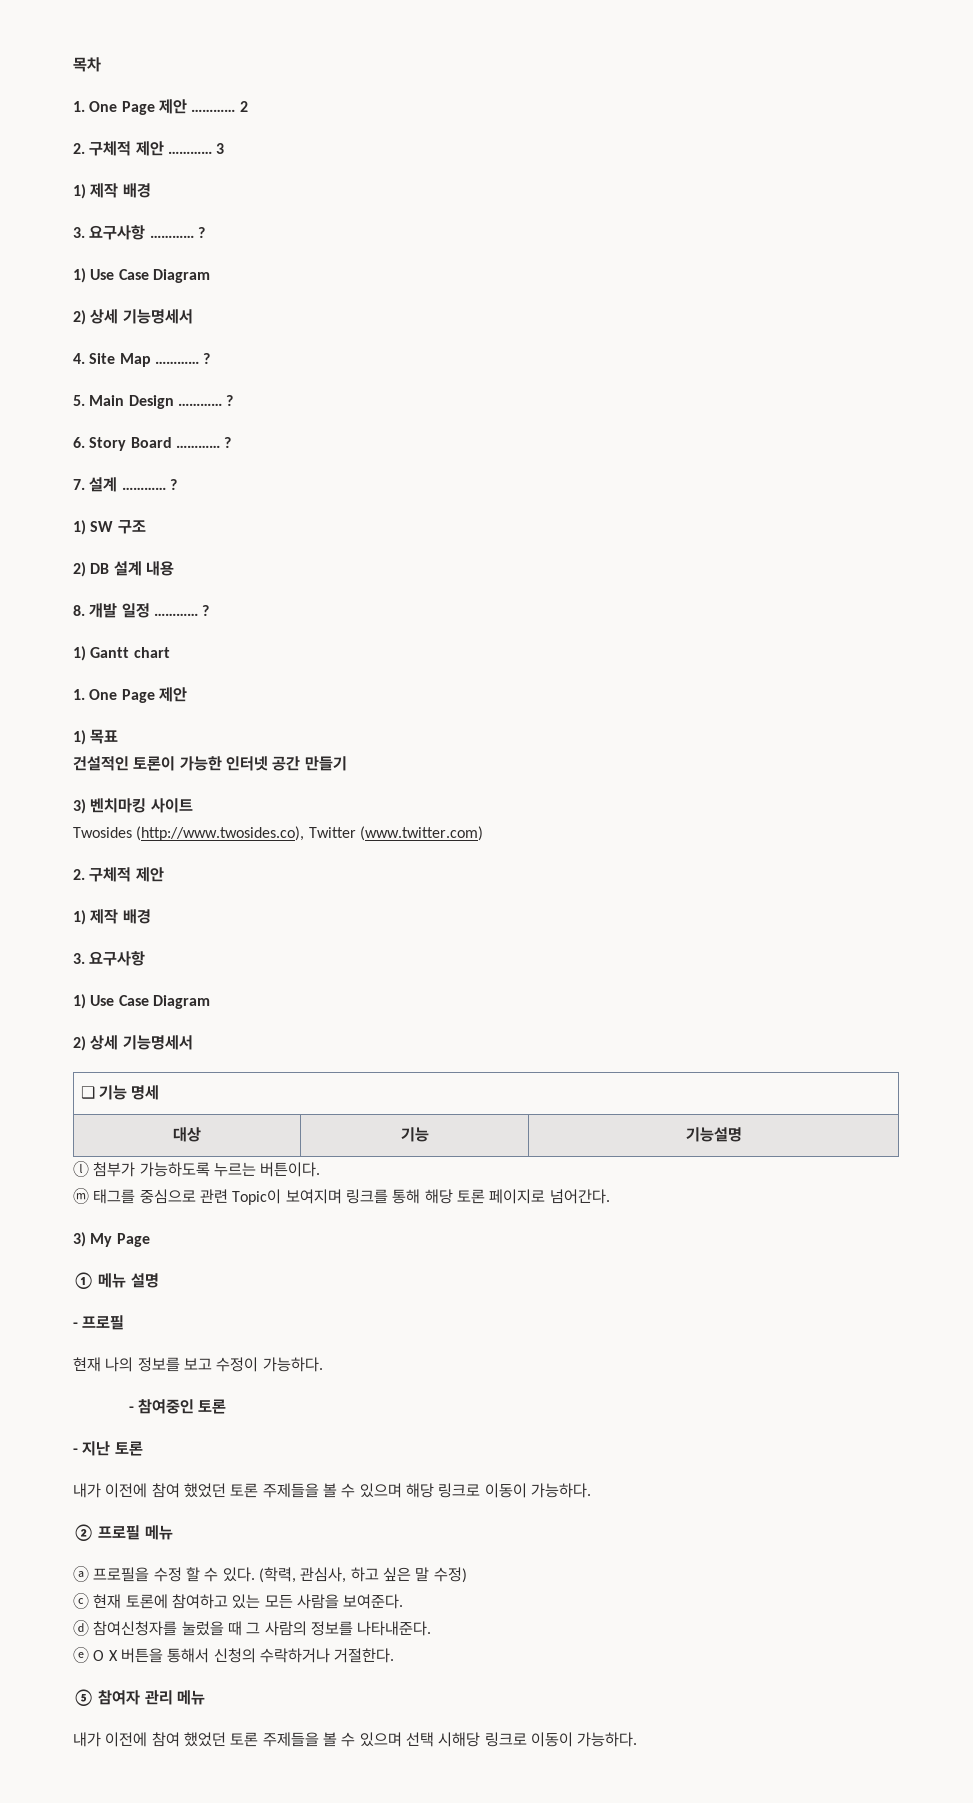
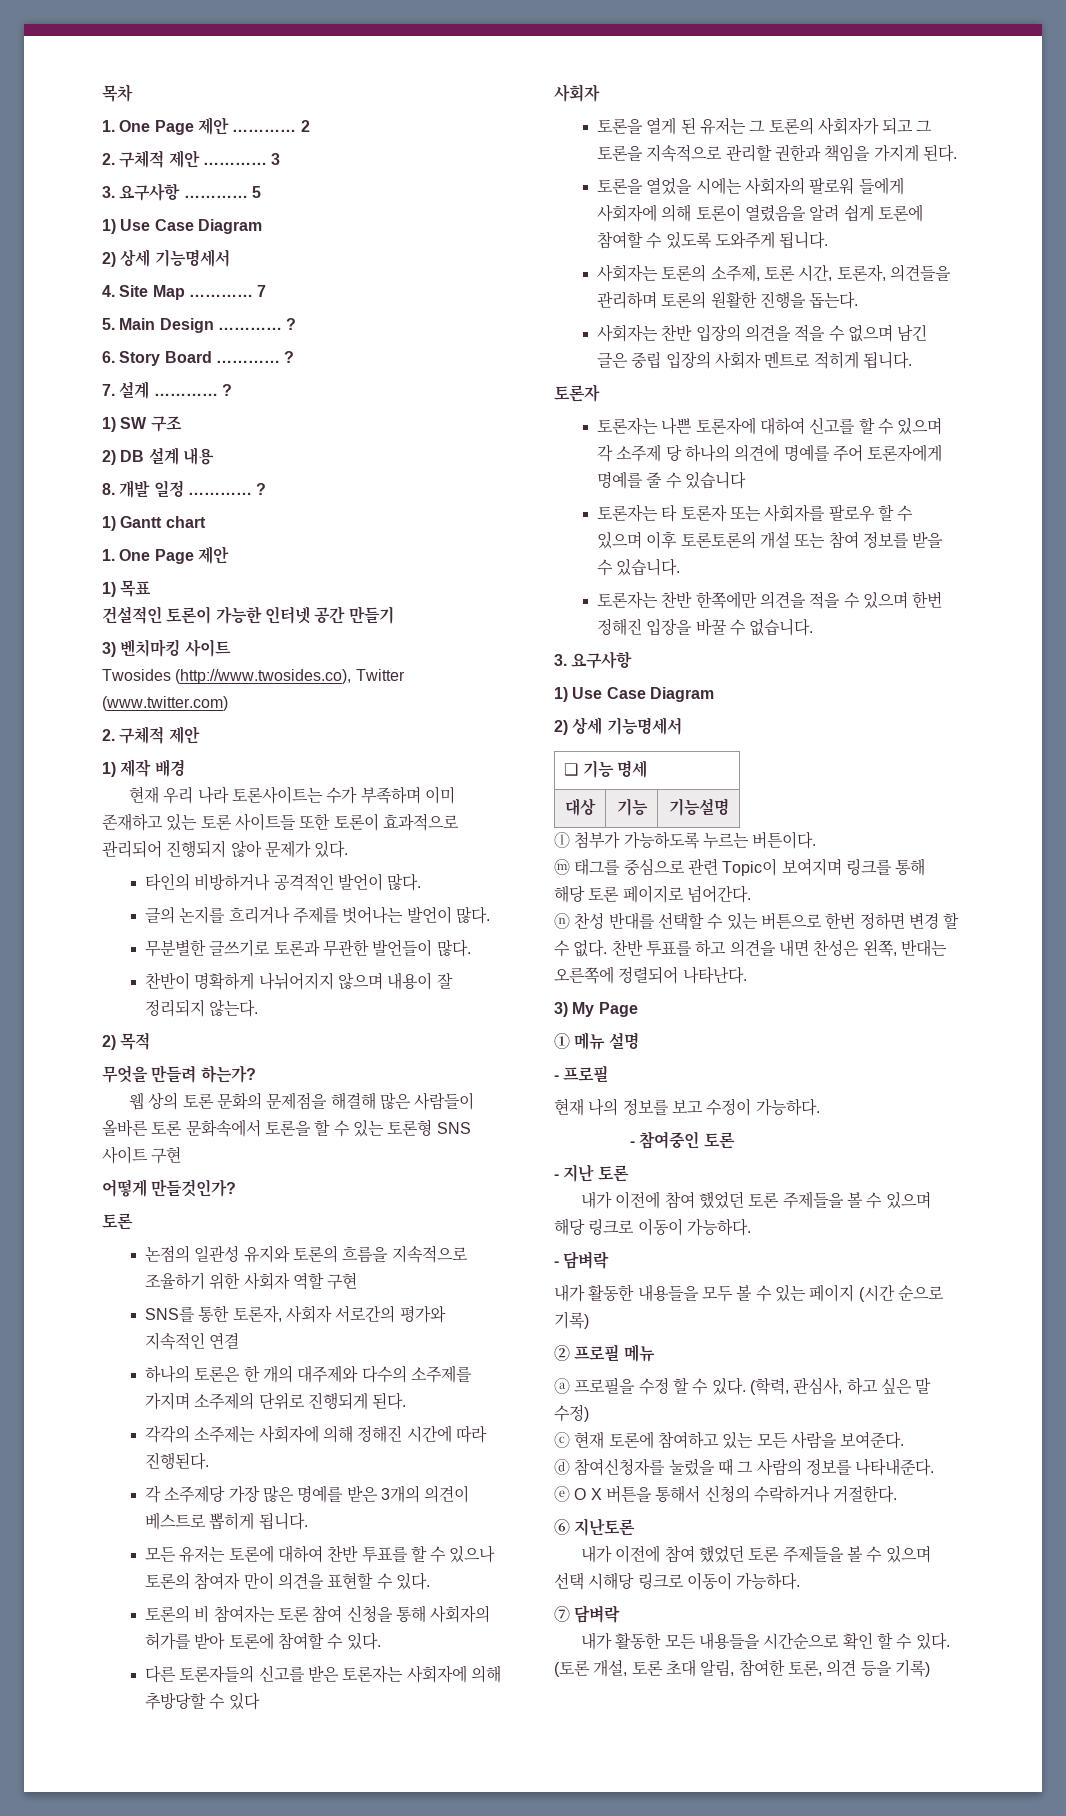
  3
- 1) 제작 배경
- 3. 요구사항 ………… ?
+ 3. 요구사항 ………… 5
- 4. Site Map ………… ?
+ 4. Site Map ………… 7
+ 현재 우리 나라 토론사이트는 수가 부족하며 이미 존재하고 있는 토론 사이트들 또한 토론이 효과적으로 관리되어 진행되지 않아 문제가 있다.
+ 타인의 비방하거나 공격적인 발언이 많다.
+ 글의 논지를 흐리거나 주제를 벗어나는 발언이 많다.
+ 무분별한 글쓰기로 토론과 무관한 발언들이 많다.
+ 찬반이 명확하게 나뉘어지지 않으며 내용이 잘 정리되지 않는다.
+ 2) 목적
+ 무엇을 만들려 하는가?
+ 웹 상의 토론 문화의 문제점을 해결해 많은 사람들이 올바른 토론 문화속에서 토론을 할 수 있는 토론형 SNS 사이트 구현
+ 어떻게 만들것인가?
+ 토론
+ 논점의 일관성 유지와 토론의 흐름을 지속적으로 조율하기 위한 사회자 역할 구현
+ SNS를 통한 토론자, 사회자 서로간의 평가와 지속적인 연결
+ 하나의 토론은 한 개의 대주제와 다수의 소주제를 가지며 소주제의 단위로 진행되게 된다.
+ 각각의 소주제는 사회자에 의해 정해진 시간에 따라 진행된다.
+ 각 소주제당 가장 많은 명예를 받은 3개의 의견이 베스트로 뽑히게 됩니다.
+ 모든 유저는 토론에 대하여 찬반 투표를 할 수 있으나 토론의 참여자 만이 의견을 표현할 수 있다.
+ 토론의 비 참여자는 토론 참여 신청을 통해 사회자의 허가를 받아 토론에 참여할 수 있다.
+ 다른 토론자들의 신고를 받은 토론자는 사회자에 의해 추방당할 수 있다
+ 사회자
+ 토론을 열게 된 유저는 그 토론의 사회자가 되고 그 토론을 지속적으로 관리할 권한과 책임을 가지게 된다.
+ 토론을 열었을 시에는 사회자의 팔로워 들에게 사회자에 의해 토론이 열렸음을 알려 쉽게 토론에 참여할 수 있도록 도와주게 됩니다.
+ 사회자는 토론의 소주제, 토론 시간, 토론자, 의견들을 관리하며 토론의 원활한 진행을 돕는다.
+ 사회자는 찬반 입장의 의견을 적을 수 없으며 남긴 글은 중립 입장의 사회자 멘트로 적히게 됩니다.
+ 토론자
+ 토론자는 나쁜 토론자에 대하여 신고를 할 수 있으며 각 소주제 당 하나의 의견에 명예를 주어 토론자에게 명예를 줄 수 있습니다
+ 토론자는 타 토론자 또는 사회자를 팔로우 할 수 있으며 이후 토론토론의 개설 또는 참여 정보를 받을 수 있습니다.
+ 토론자는 찬반 한쪽에만 의견을 적을 수 있으며 한번 정해진 입장을 바꿀 수 없습니다.
+ ⓝ 찬성 반대를 선택할 수 있는 버튼으로 한번 정하면 변경 할 수 없다. 찬반 투표를 하고 의견을 내면 찬성은 왼쪽, 반대는 오른쪽에 정렬되어 나타난다.
+ - 담벼락
+ 내가 활동한 내용들을 모두 볼 수 있는 페이지 (시간 순으로 기록)
- ⑤ 참여자 관리 메뉴
+ ⑥ 지난토론
+ ⑦ 담벼락
+ 내가 활동한 모든 내용들을 시간순으로 확인 할 수 있다. (토론 개설, 토론 초대 알림, 참여한 토론, 의견 등을 기록)

